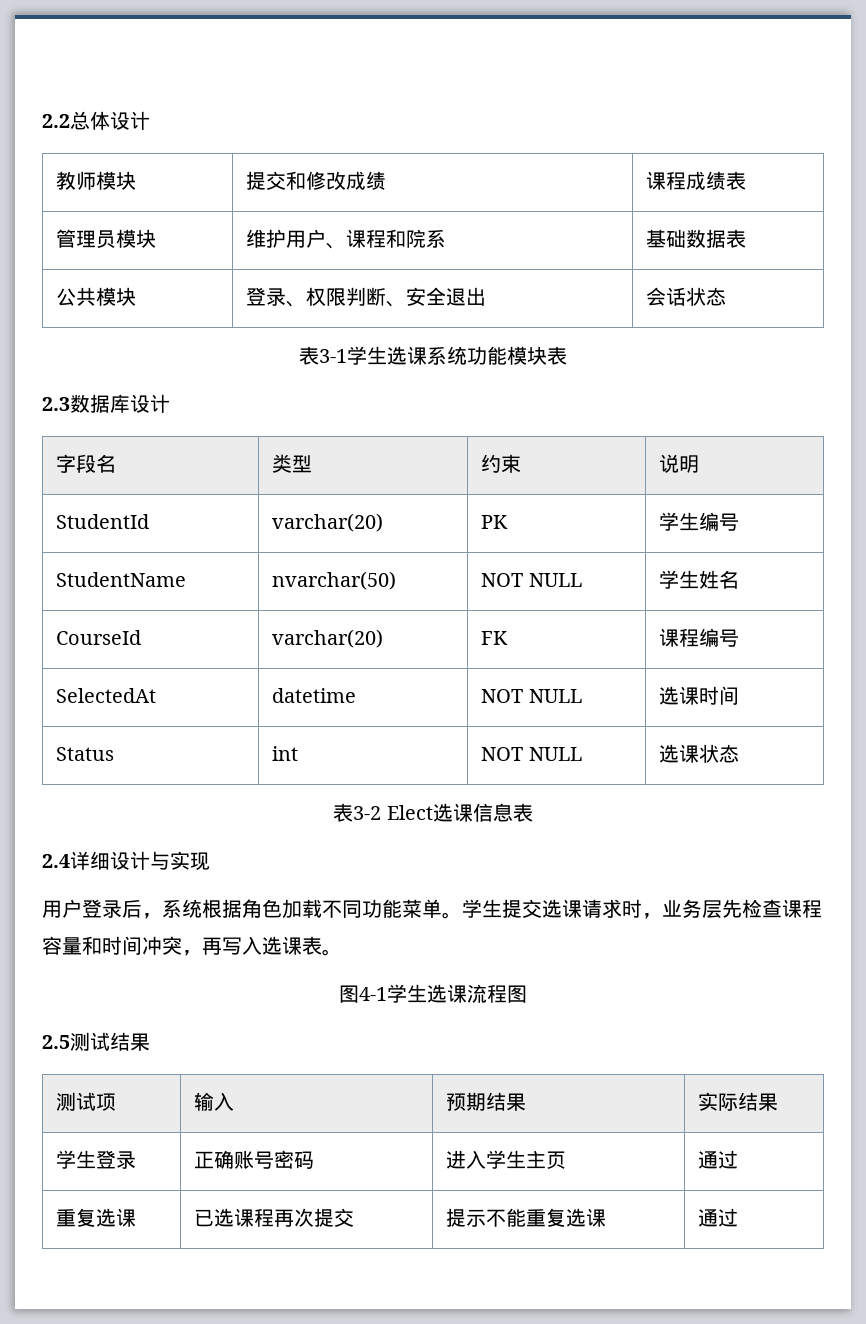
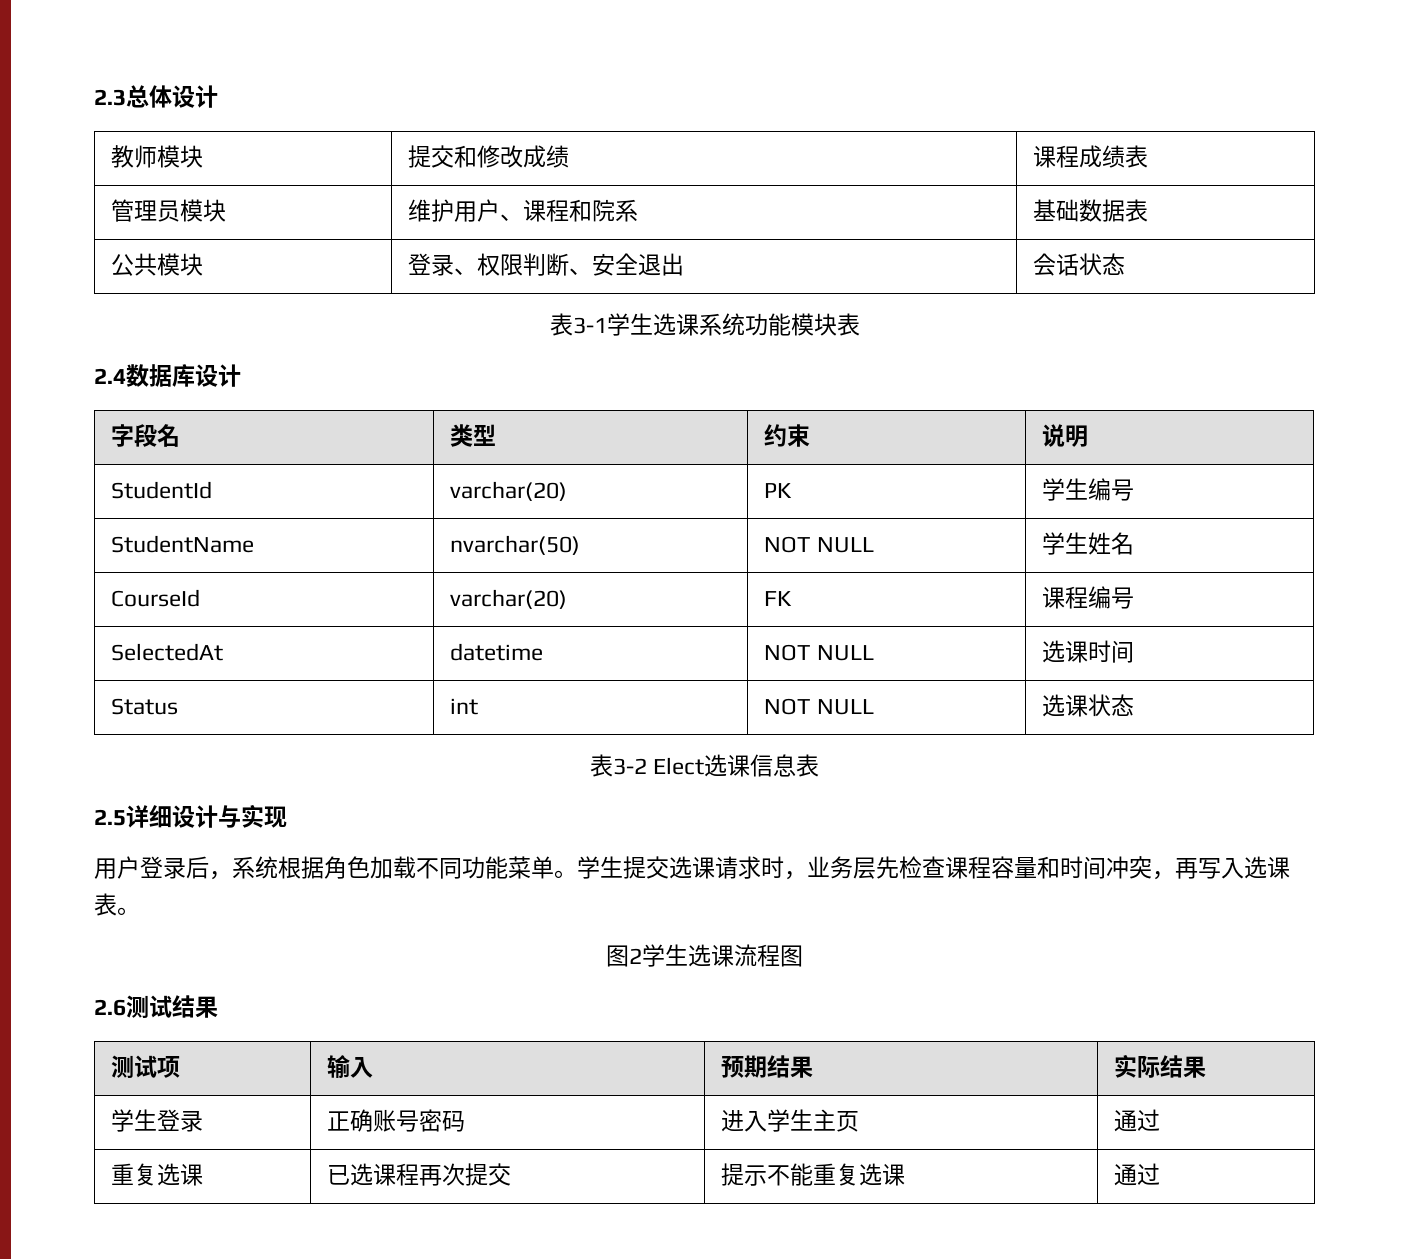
- 2.2总体设计
+ 2.3总体设计
- 2.3数据库设计
+ 2.4数据库设计
- 2.4详细设计与实现
+ 2.5详细设计与实现
- 图4-1学生选课流程图
+ 图2学生选课流程图
- 2.5测试结果
+ 2.6测试结果

